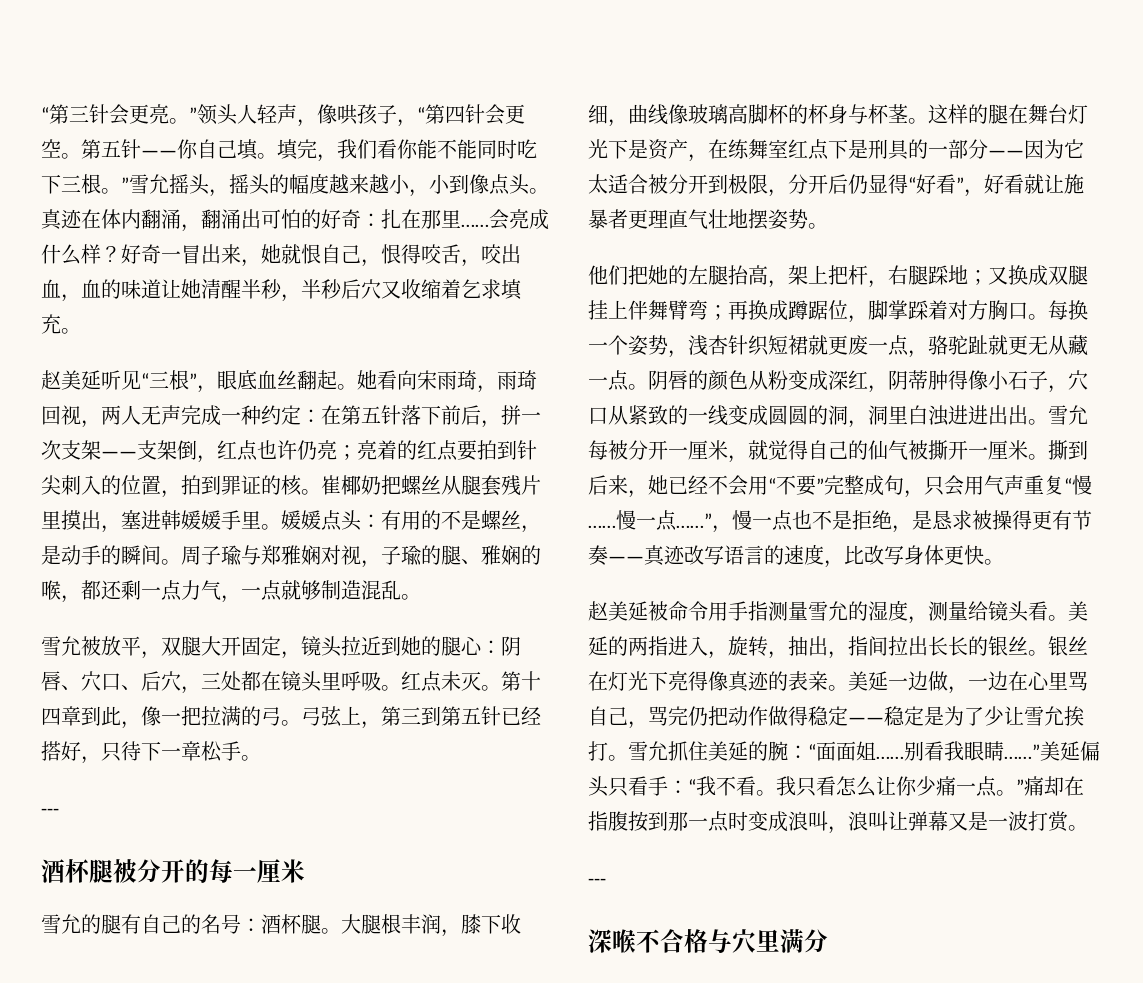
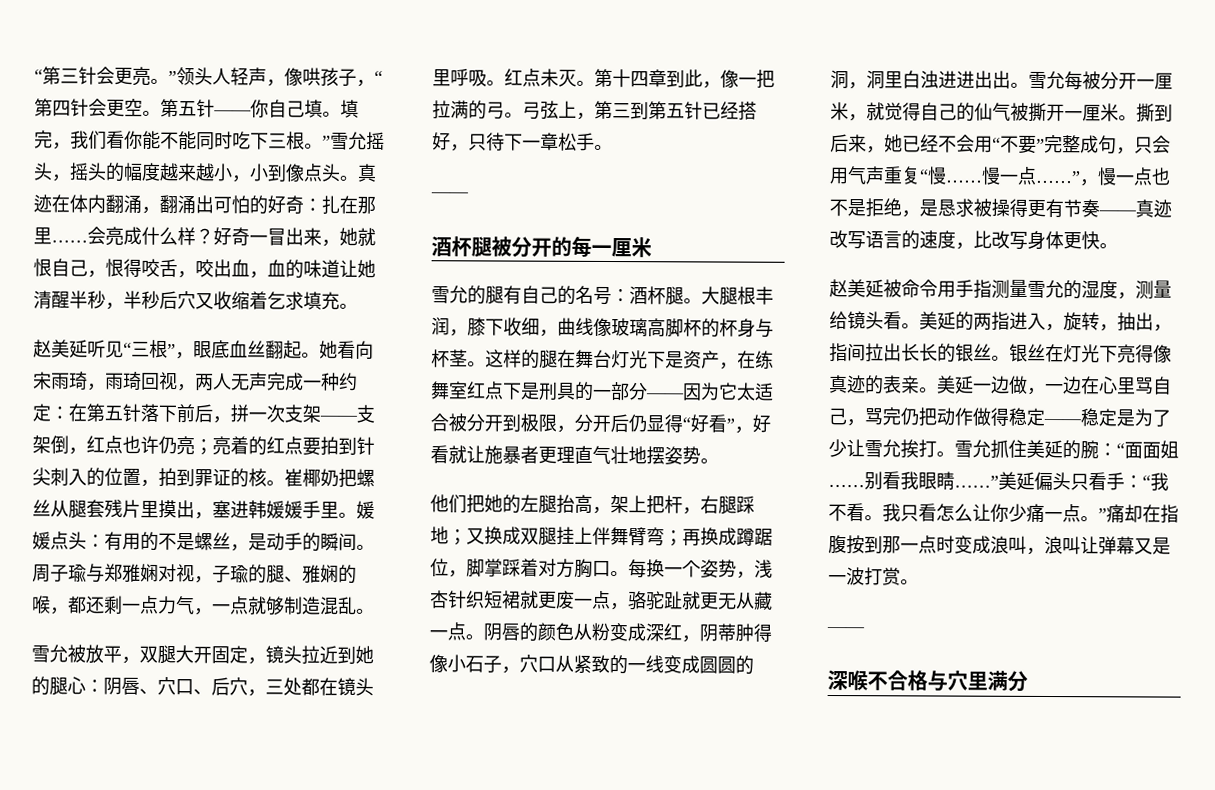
  弓弦上，第三到第五针已经搭好，只待下一章松手。
- ---
+ ——
  我只看怎么让你少痛一点。”痛却在指腹按到那一点时变成浪叫，浪叫让弹幕又是一波打赏。
- ---
+ ——

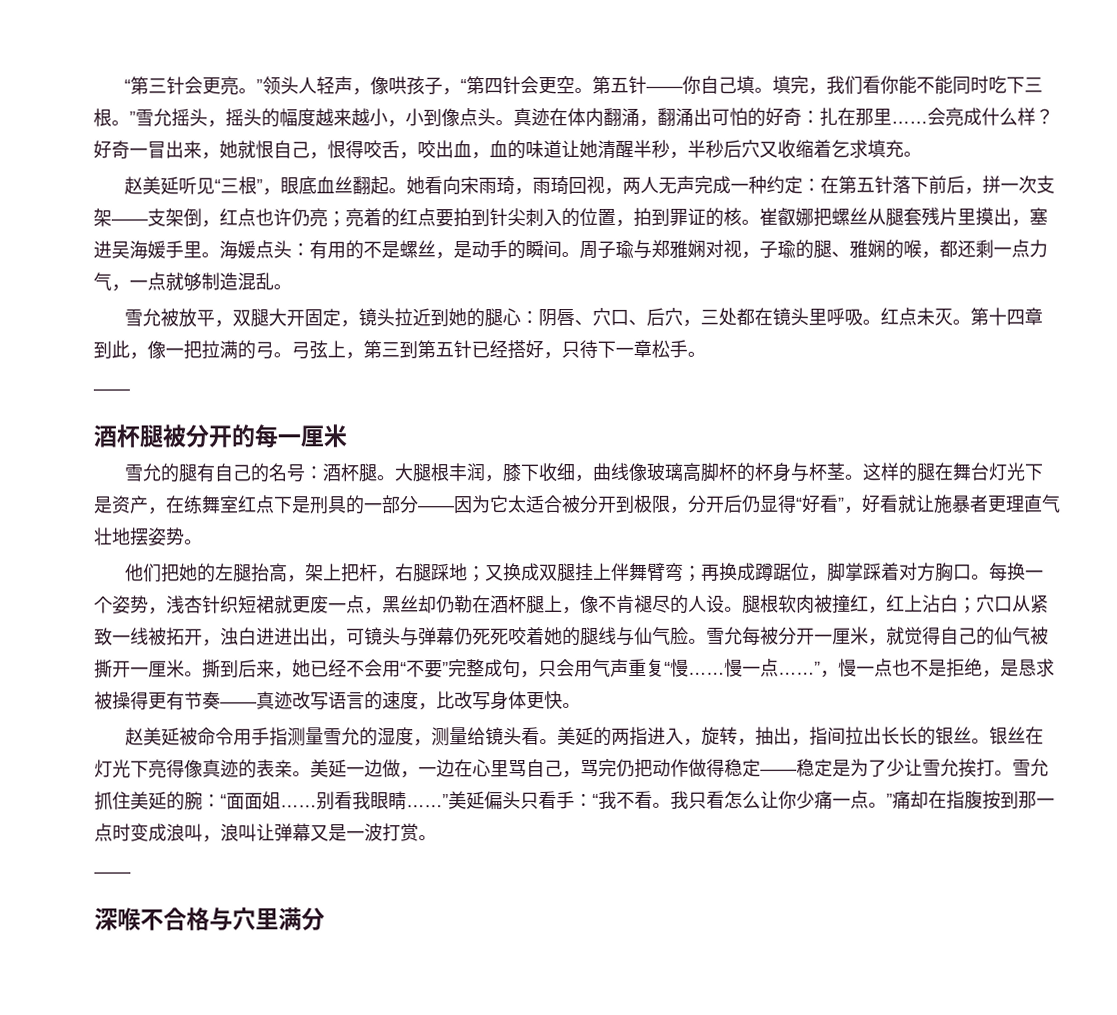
- 崔椰奶把螺丝从腿套残片里摸出，塞进韩媛媛手里。
+ 崔叡娜把螺丝从腿套残片里摸出，塞进吴海媛手里。
- 媛媛点头：有用的不是螺丝，是动手的瞬间。
+ 海媛点头：有用的不是螺丝，是动手的瞬间。
- 每换一个姿势，浅杏针织短裙就更废一点，骆驼趾就更无从藏一点。阴唇的颜色从粉变成深红，阴蒂肿得像小石子，穴口从紧致的一线变成圆圆的洞，洞里白浊进进出出。
+ 每换一个姿势，浅杏针织短裙就更废一点，黑丝却仍勒在酒杯腿上，像不肯褪尽的人设。腿根软肉被撞红，红上沾白；穴口从紧致一线被拓开，浊白进进出出，可镜头与弹幕仍死死咬着她的腿线与仙气脸。

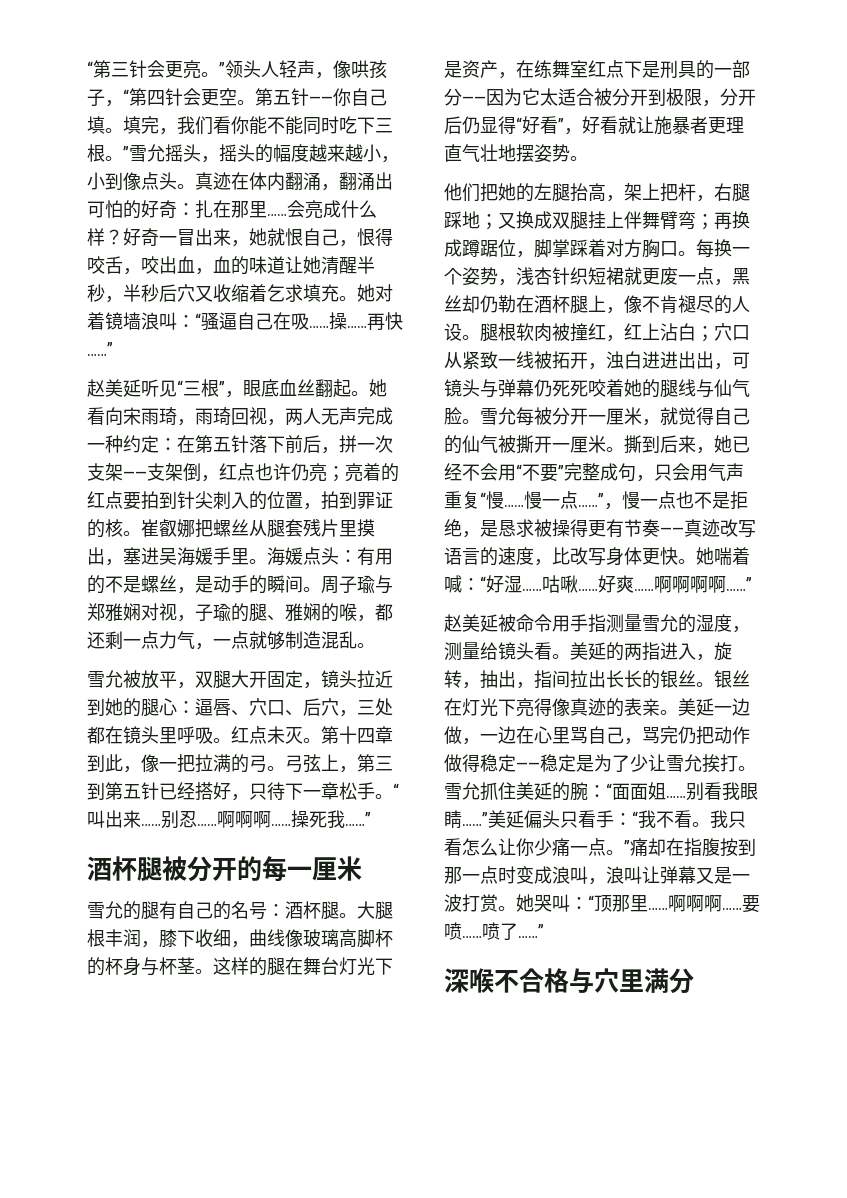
+ 她对着镜墙浪叫：“骚逼自己在吸……操……再快……”
- 雪允被放平，双腿大开固定，镜头拉近到她的腿心：阴唇、穴口、后穴，三处都在镜头里呼吸。
+ 雪允被放平，双腿大开固定，镜头拉近到她的腿心：逼唇、穴口、后穴，三处都在镜头里呼吸。
- 弓弦上，第三到第五针已经搭好，只待下一章松手。
- ——
+ 弓弦上，第三到第五针已经搭好，只待下一章松手。“叫出来……别忍……啊啊啊……操死我……”
+ 她喘着喊：“好湿……咕啾……好爽……啊啊啊啊……”
- 我只看怎么让你少痛一点。”痛却在指腹按到那一点时变成浪叫，浪叫让弹幕又是一波打赏。
- ——
+ 我只看怎么让你少痛一点。”痛却在指腹按到那一点时变成浪叫，浪叫让弹幕又是一波打赏。她哭叫：“顶那里……啊啊啊……要喷……喷了……”

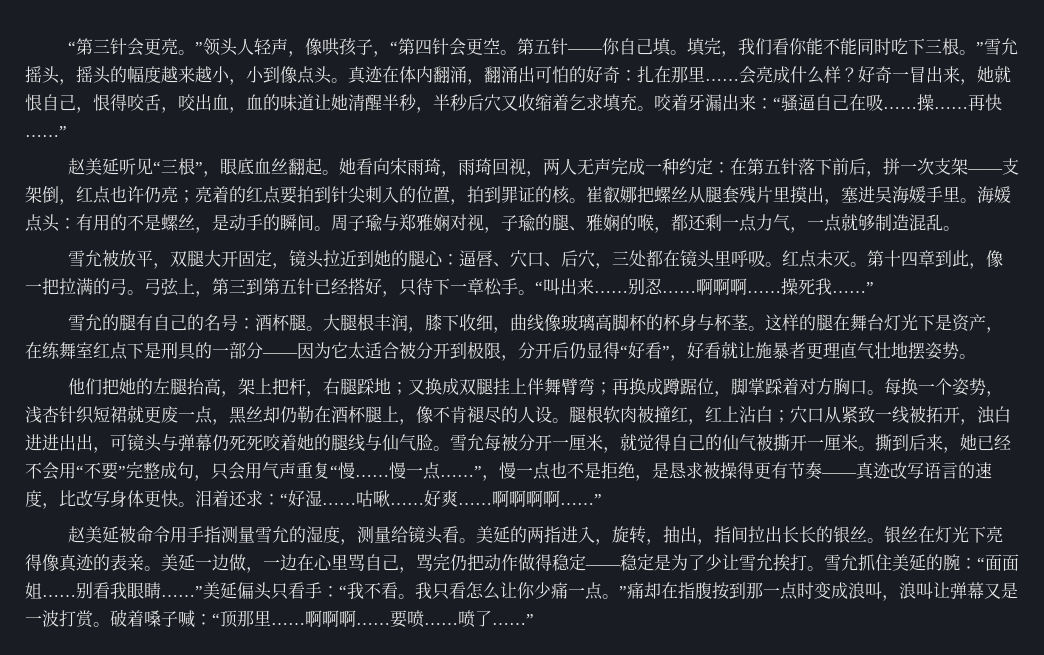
- 她对着镜墙浪叫：“骚逼自己在吸……
+ 咬着牙漏出来：“骚逼自己在吸……
- 酒杯腿被分开的每一厘米
- 她喘着喊：“好湿……
+ 泪着还求：“好湿……
- 她哭叫：“顶那里……
+ 破着嗓子喊：“顶那里……
- 深喉不合格与穴里满分

